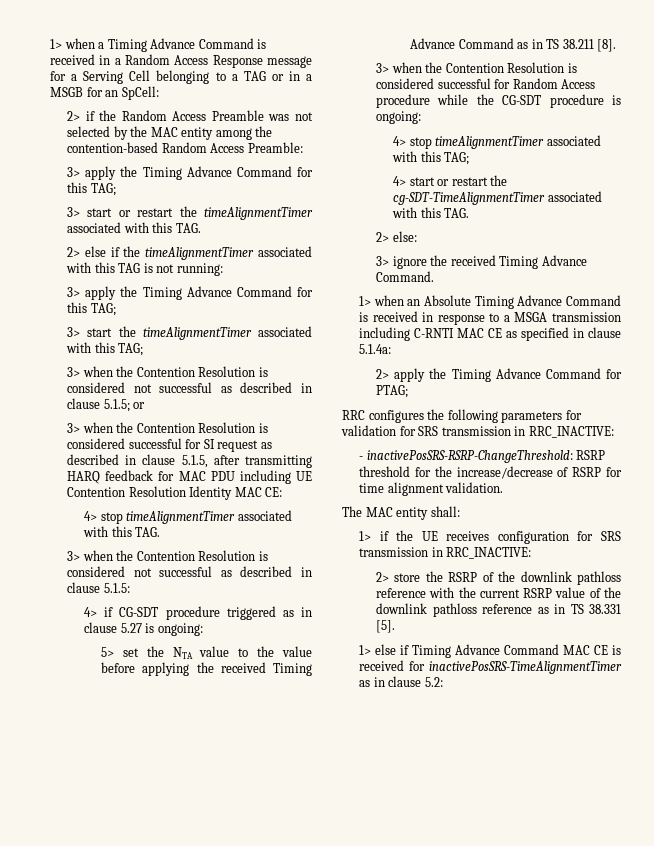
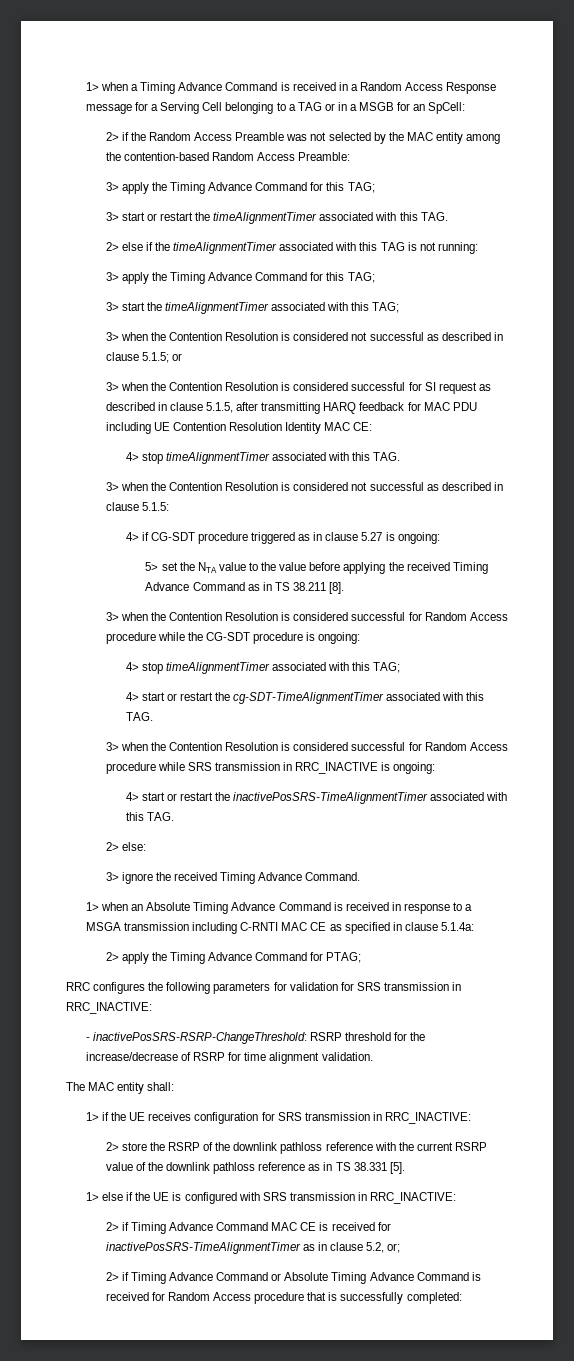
+ 3> when the Contention Resolution is considered successful for Random Access procedure while SRS transmission in RRC_INACTIVE is ongoing:
+ 4> start or restart the inactivePosSRS-TimeAlignmentTimer associated with this TAG.
- 1> else if Timing Advance Command MAC CE is received for inactivePosSRS-TimeAlignmentTimer as in clause 5.2:
+ 1> else if the UE is configured with SRS transmission in RRC_INACTIVE:
+ 2> if Timing Advance Command MAC CE is received for inactivePosSRS-TimeAlignmentTimer as in clause 5.2, or;
+ 2> if Timing Advance Command or Absolute Timing Advance Command is received for Random Access procedure that is successfully completed:

